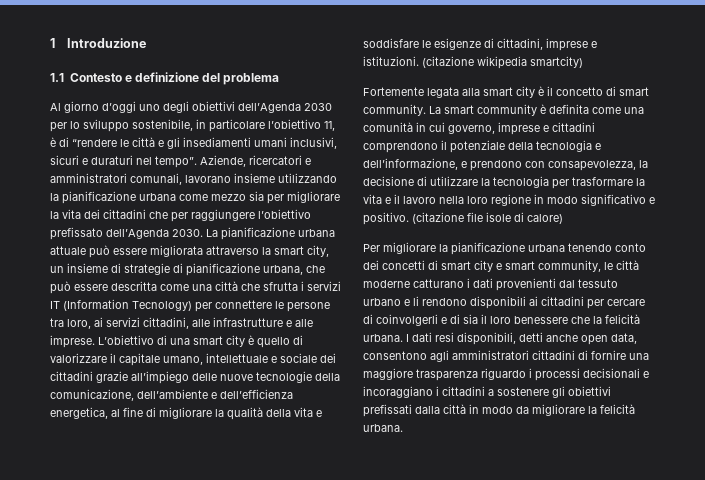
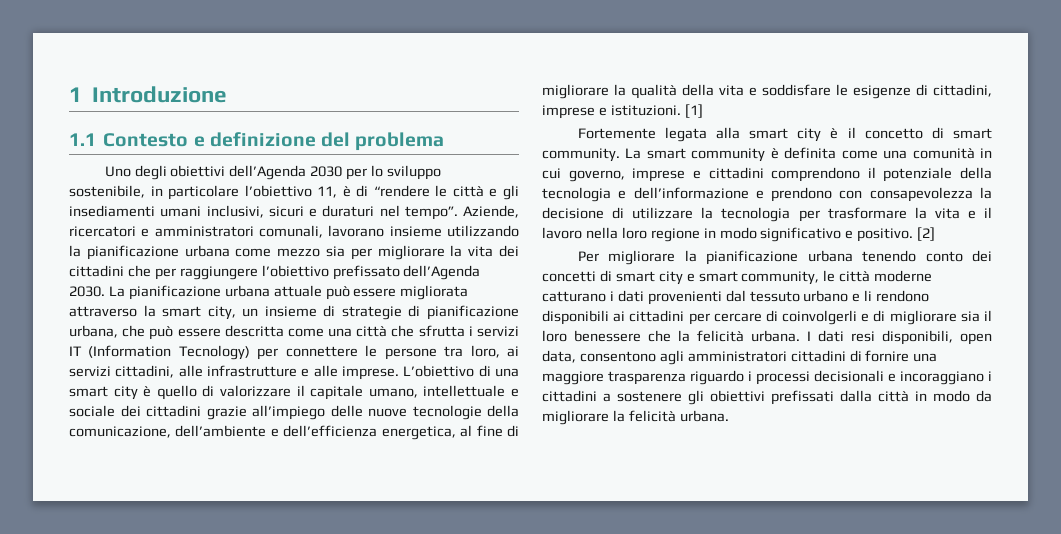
- Al giorno d’oggi uno degli obiettivi dell’Agenda 2030 per lo sviluppo sostenibile, in particolare l’obiettivo 11, è di “rendere le città e gli insediamenti umani inclusivi, sicuri e duraturi nel tempo”.
+ Uno degli obiettivi dell’Agenda 2030 per lo sviluppo sostenibile, in particolare l’obiettivo 11, è di “rendere le città e gli insediamenti umani inclusivi, sicuri e duraturi nel tempo”.
- (citazione wikipedia smartcity)
+ [1]
- La smart community è definita come una comunità in cui governo, imprese e cittadini comprendono il potenziale della tecnologia e dell’informazione, e prendono con consapevolezza, la decisione di utilizzare la tecnologia per trasformare la vita e il lavoro nella loro regione in modo significativo e positivo.
+ La smart community è definita come una comunità in cui governo, imprese e cittadini comprendono il potenziale della tecnologia e dell’informazione e prendono con consapevolezza la decisione di utilizzare la tecnologia per trasformare la vita e il lavoro nella loro regione in modo significativo e positivo.
- (citazione file isole di calore)
+ [2]
- Per migliorare la pianificazione urbana tenendo conto dei concetti di smart city e smart community, le città moderne catturano i dati provenienti dal tessuto urbano e li rendono disponibili ai cittadini per cercare di coinvolgerli e di sia il loro benessere che la felicità urbana.
+ Per migliorare la pianificazione urbana tenendo conto dei concetti di smart city e smart community, le città moderne catturano i dati provenienti dal tessuto urbano e li rendono disponibili ai cittadini per cercare di coinvolgerli e di migliorare sia il loro benessere che la felicità urbana.
- I dati resi disponibili, detti anche open data, consentono agli amministratori cittadini di fornire una maggiore trasparenza riguardo i processi decisionali e incoraggiano i cittadini a sostenere gli obiettivi prefissati dalla città in modo da migliorare la felicità urbana.
+ I dati resi disponibili, open data, consentono agli amministratori cittadini di fornire una maggiore trasparenza riguardo i processi decisionali e incoraggiano i cittadini a sostenere gli obiettivi prefissati dalla città in modo da migliorare la felicità urbana.

